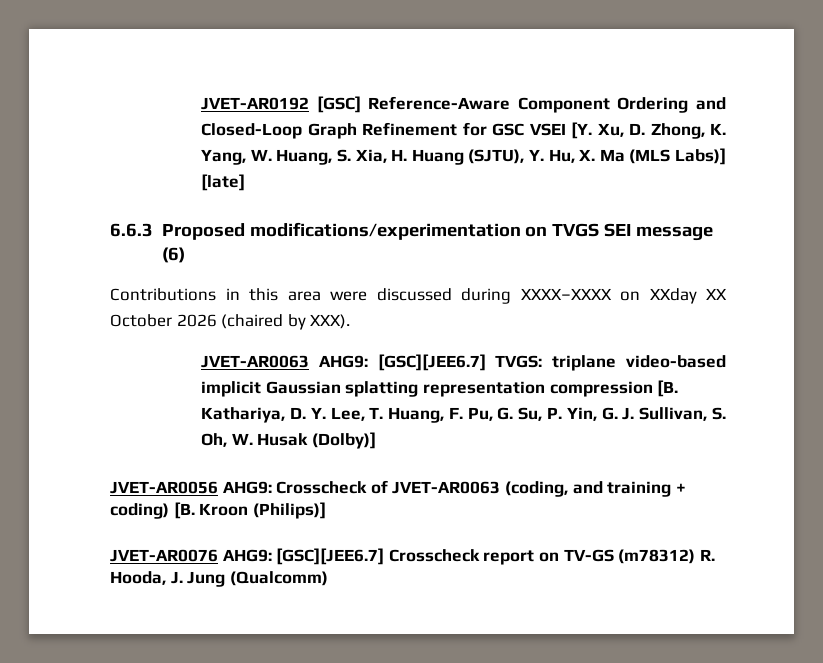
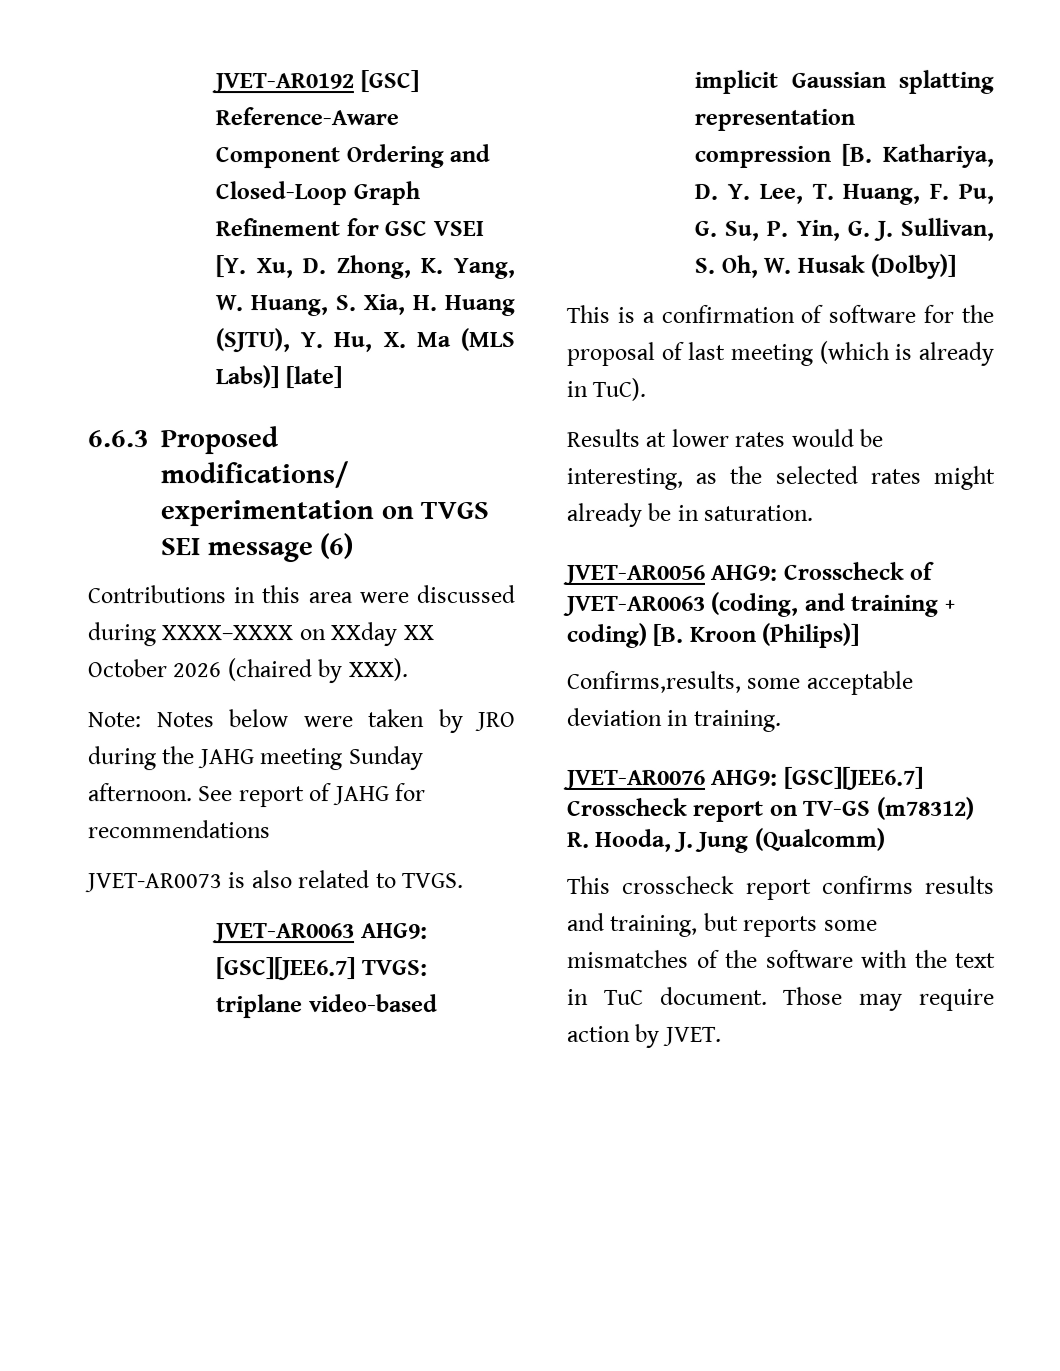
+ Note: Notes below were taken by JRO during the JAHG meeting Sunday afternoon. See report of JAHG for recommendations
+ JVET-AR0073 is also related to TVGS.
+ This is a confirmation of software for the proposal of last meeting (which is already in TuC).
+ Results at lower rates would be interesting, as the selected rates might already be in saturation.
+ Confirms,results, some acceptable deviation in training.
+ This crosscheck report confirms results and training, but reports some mismatches of the software with the text in TuC document. Those may require action by JVET.

